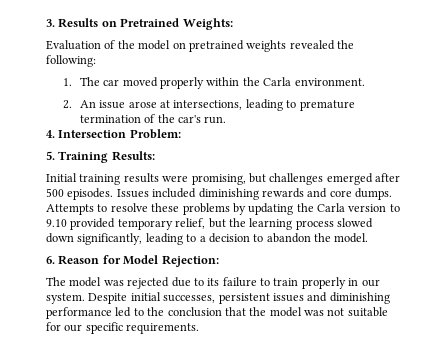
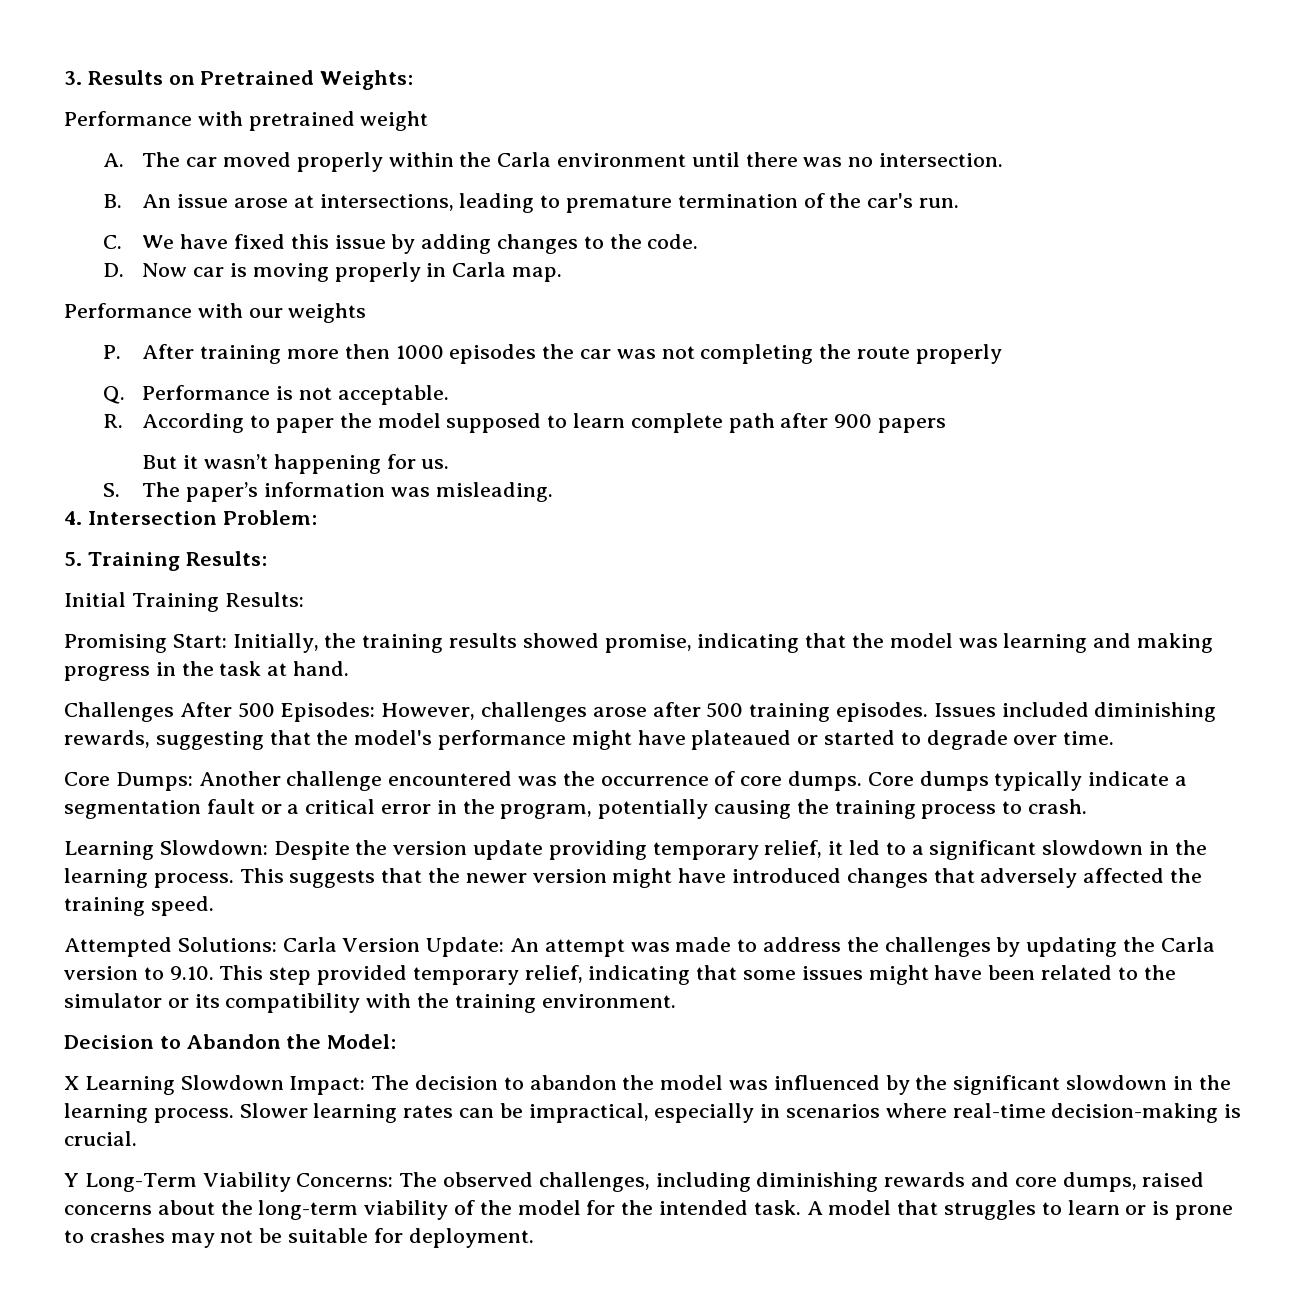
- Evaluation of the model on pretrained weights revealed the following:
- 1. The car moved properly within the Carla environment.
- 2. An issue arose at intersections, leading to premature termination of the car's run.
+ Performance with pretrained weight
+ A. The car moved properly within the Carla environment until there was no intersection.
+ B. An issue arose at intersections, leading to premature termination of the car's run.
+ C. We have fixed this issue by adding changes to the code.
+ D. Now car is moving properly in Carla map.
+ Performance with our weights
+ P. After training more then 1000 episodes the car was not completing the route properly
+ Q. Performance is not acceptable.
+ R. According to paper the model supposed to learn complete path after 900 papers
+ But it wasn’t happening for us.
+ S. The paper’s information was misleading.
- Initial training results were promising, but challenges emerged after 500 episodes.
+ Initial Training Results:
+ Promising Start: Initially, the training results showed promise, indicating that the model was learning and making progress in the task at hand.
+ Challenges After 500 Episodes: However, challenges arose after 500 training episodes.
- Issues included diminishing rewards and core dumps. Attempts to resolve these problems by updating the Carla version to 9.10 provided temporary relief, but the learning process slowed down significantly, leading to a decision to abandon the model.
- 6. Reason for Model Rejection:
- The model was rejected due to its failure to train properly in our system. Despite initial successes, persistent issues and diminishing performance led to the conclusion that the model was not suitable for our specific requirements.
+ Issues included diminishing rewards, suggesting that the model's performance might have plateaued or started to degrade over time.
+ Core Dumps: Another challenge encountered was the occurrence of core dumps. Core dumps typically indicate a segmentation fault or a critical error in the program, potentially causing the training process to crash.
+ Learning Slowdown: Despite the version update providing temporary relief, it led to a significant slowdown in the learning process. This suggests that the newer version might have introduced changes that adversely affected the training speed.
+ Attempted Solutions: Carla Version Update: An attempt was made to address the challenges by updating the Carla version to 9.10. This step provided temporary relief, indicating that some issues might have been related to the simulator or its compatibility with the training environment.
+ Decision to Abandon the Model:
+ X Learning Slowdown Impact: The decision to abandon the model was influenced by the significant slowdown in the learning process. Slower learning rates can be impractical, especially in scenarios where real-time decision-making is crucial.
+ Y Long-Term Viability Concerns: The observed challenges, including diminishing rewards and core dumps, raised concerns about the long-term viability of the model for the intended task. A model that struggles to learn or is prone to crashes may not be suitable for deployment.

